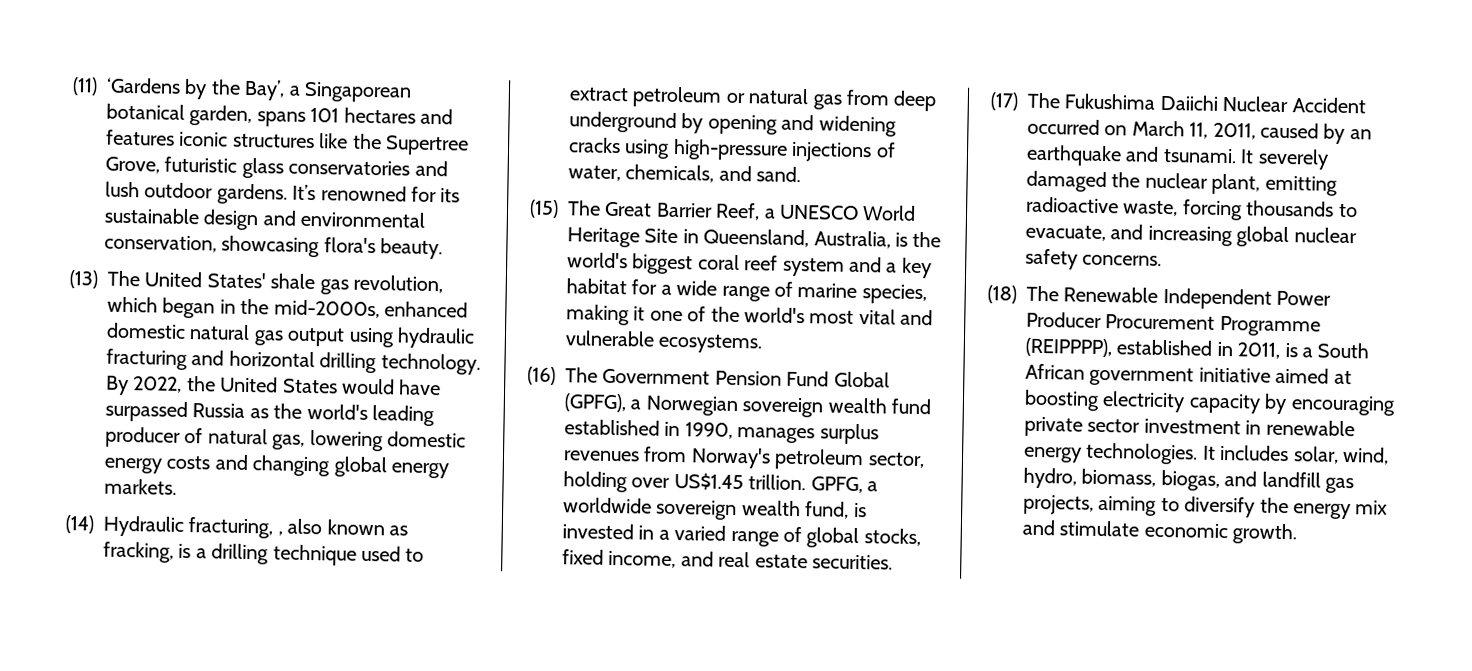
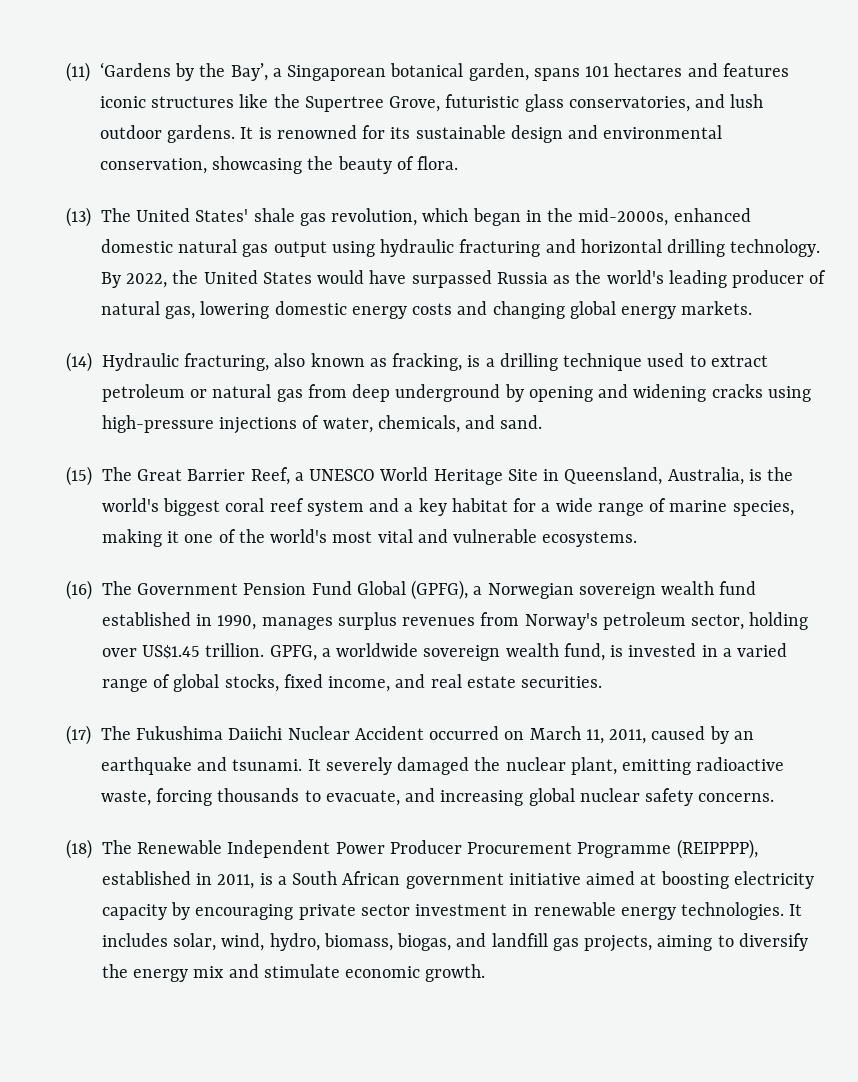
- (11) ‘Gardens by the Bay’, a Singaporean botanical garden, spans 101 hectares and features iconic structures like the Supertree Grove, futuristic glass conservatories and lush outdoor gardens.
+ (11) ‘Gardens by the Bay’, a Singaporean botanical garden, spans 101 hectares and features iconic structures like the Supertree Grove, futuristic glass conservatories, and lush outdoor gardens.
- It’s renowned for its sustainable design and environmental conservation, showcasing flora's beauty.
+ It is renowned for its sustainable design and environmental conservation, showcasing the beauty of flora.
- (14) Hydraulic fracturing, , also known as fracking, is a drilling technique used to extract petroleum or natural gas from deep underground by opening and widening cracks using high-pressure injections of water, chemicals, and sand.
+ (14) Hydraulic fracturing, also known as fracking, is a drilling technique used to extract petroleum or natural gas from deep underground by opening and widening cracks using high-pressure injections of water, chemicals, and sand.

